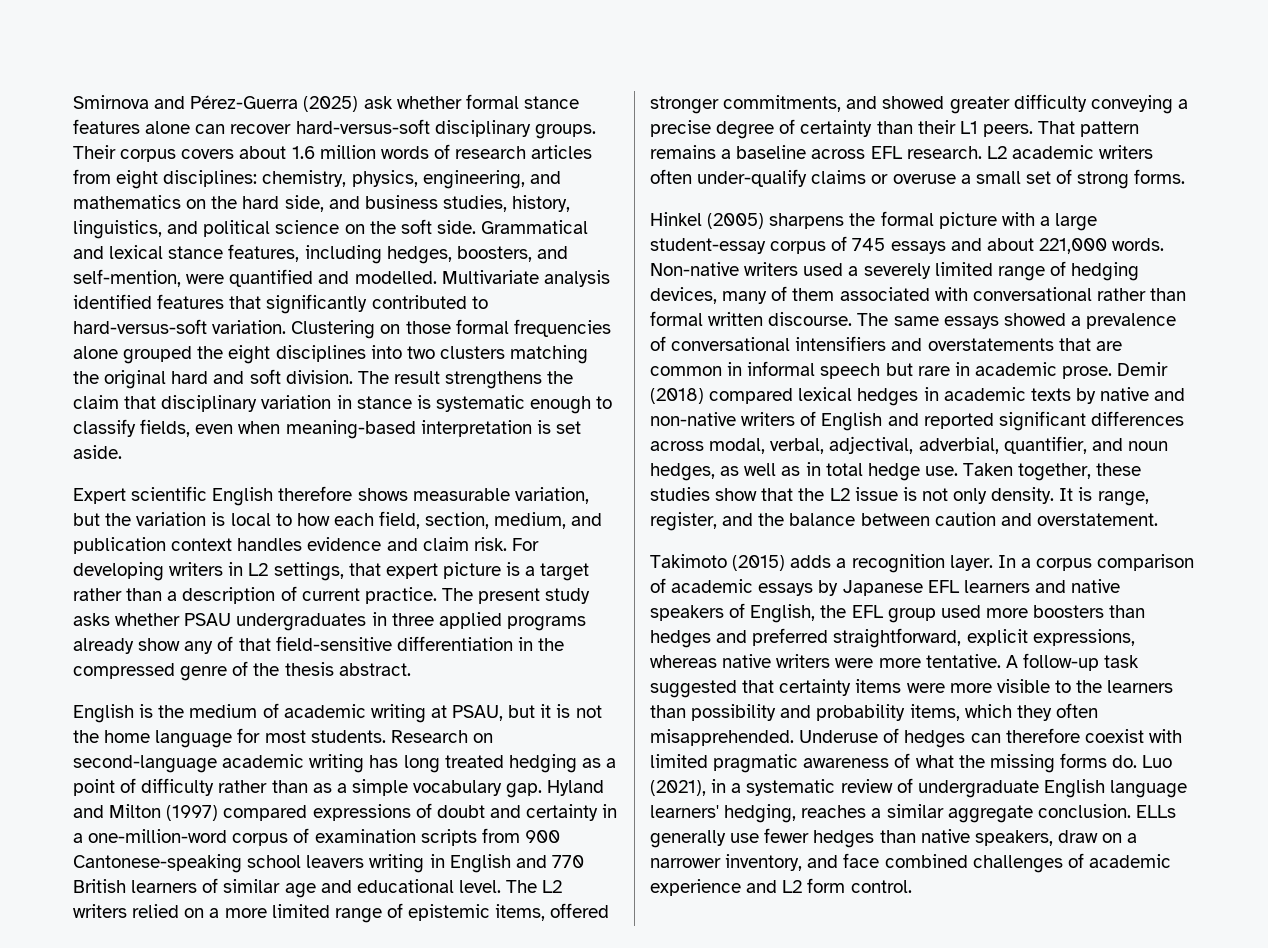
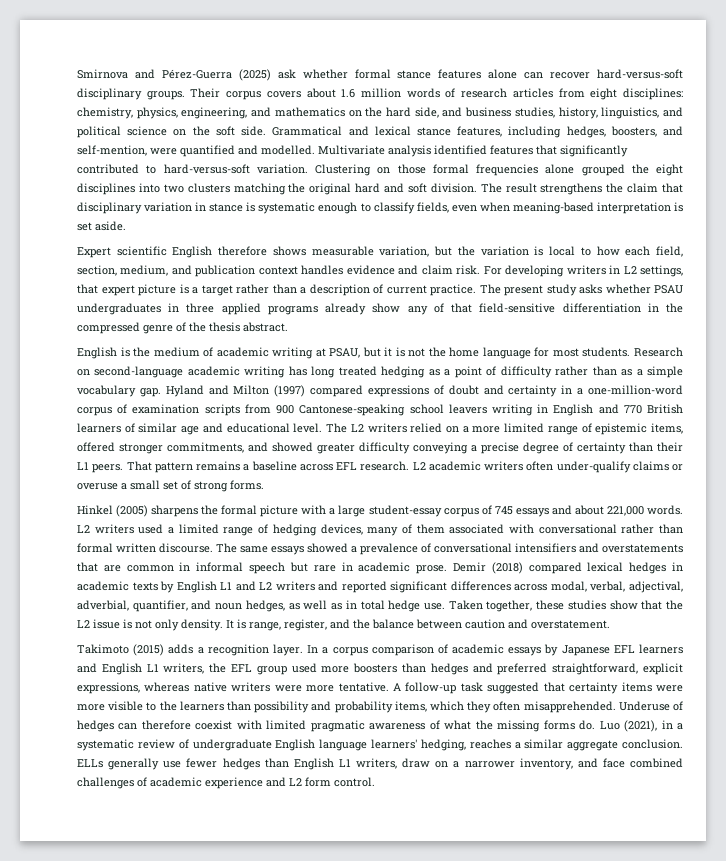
- Non-native writers used a severely limited range of hedging devices, many of them associated with conversational rather than formal written discourse.
+ L2 writers used a limited range of hedging devices, many of them associated with conversational rather than formal written discourse.
- Demir (2018) compared lexical hedges in academic texts by native and non-native writers of English and reported significant differences across modal, verbal, adjectival, adverbial, quantifier, and noun hedges, as well as in total hedge use.
+ Demir (2018) compared lexical hedges in academic texts by English L1 and L2 writers and reported significant differences across modal, verbal, adjectival, adverbial, quantifier, and noun hedges, as well as in total hedge use.
- In a corpus comparison of academic essays by Japanese EFL learners and native speakers of English, the EFL group used more boosters than hedges and preferred straightforward, explicit expressions, whereas native writers were more tentative.
+ In a corpus comparison of academic essays by Japanese EFL learners and English L1 writers, the EFL group used more boosters than hedges and preferred straightforward, explicit expressions, whereas native writers were more tentative.
- ELLs generally use fewer hedges than native speakers, draw on a narrower inventory, and face combined challenges of academic experience and L2 form control.
+ ELLs generally use fewer hedges than English L1 writers, draw on a narrower inventory, and face combined challenges of academic experience and L2 form control.

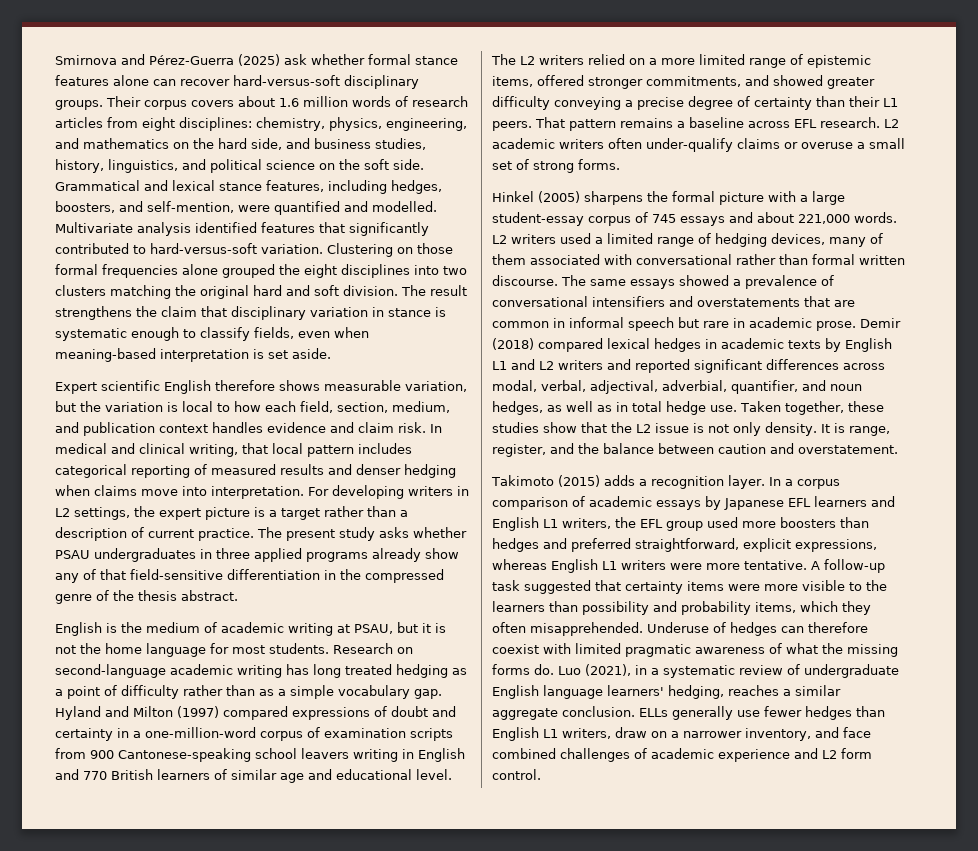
+ In medical and clinical writing, that local pattern includes categorical reporting of measured results and denser hedging when claims move into interpretation.
- For developing writers in L2 settings, that expert picture is a target rather than a description of current practice.
+ For developing writers in L2 settings, the expert picture is a target rather than a description of current practice.
- In a corpus comparison of academic essays by Japanese EFL learners and English L1 writers, the EFL group used more boosters than hedges and preferred straightforward, explicit expressions, whereas native writers were more tentative.
+ In a corpus comparison of academic essays by Japanese EFL learners and English L1 writers, the EFL group used more boosters than hedges and preferred straightforward, explicit expressions, whereas English L1 writers were more tentative.

